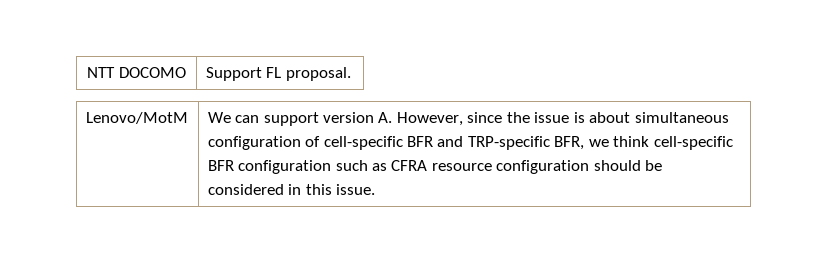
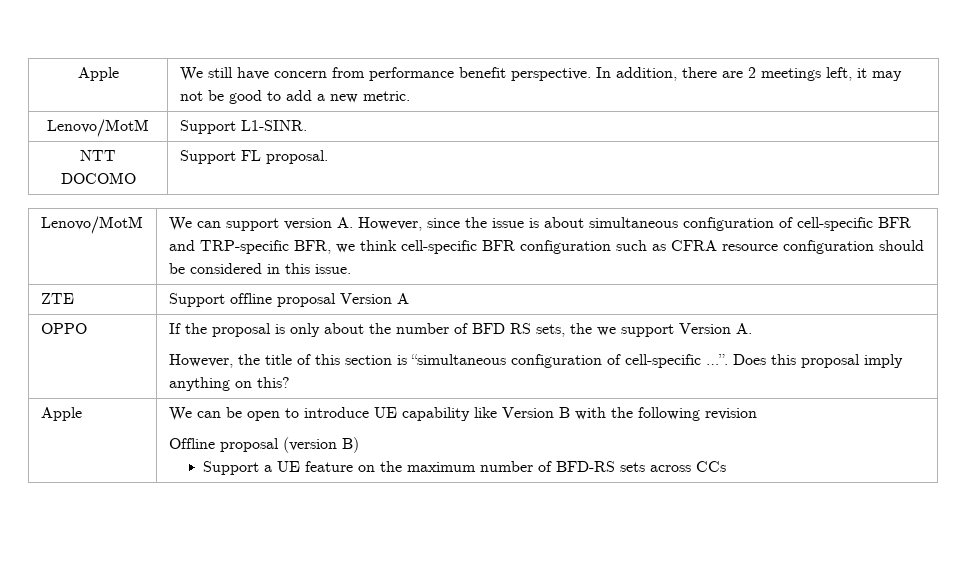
+ Apple | We still have concern from performance benefit perspective. In addition, there are 2 meetings left, it may not be good to add a new metric.
+ Lenovo/MotM | Support L1-SINR.
+ ZTE | Support offline proposal Version A
+ OPPO | If the proposal is only about the number of BFD RS sets, the we support Version A.
+ However, the title of this section is “simultaneous configuration of cell-specific …”. Does this proposal imply anything on this?
+ Apple | We can be open to introduce UE capability like Version B with the following revision
+ Offline proposal (version B)
+ Support a UE feature on the maximum number of BFD-RS sets across CCs

